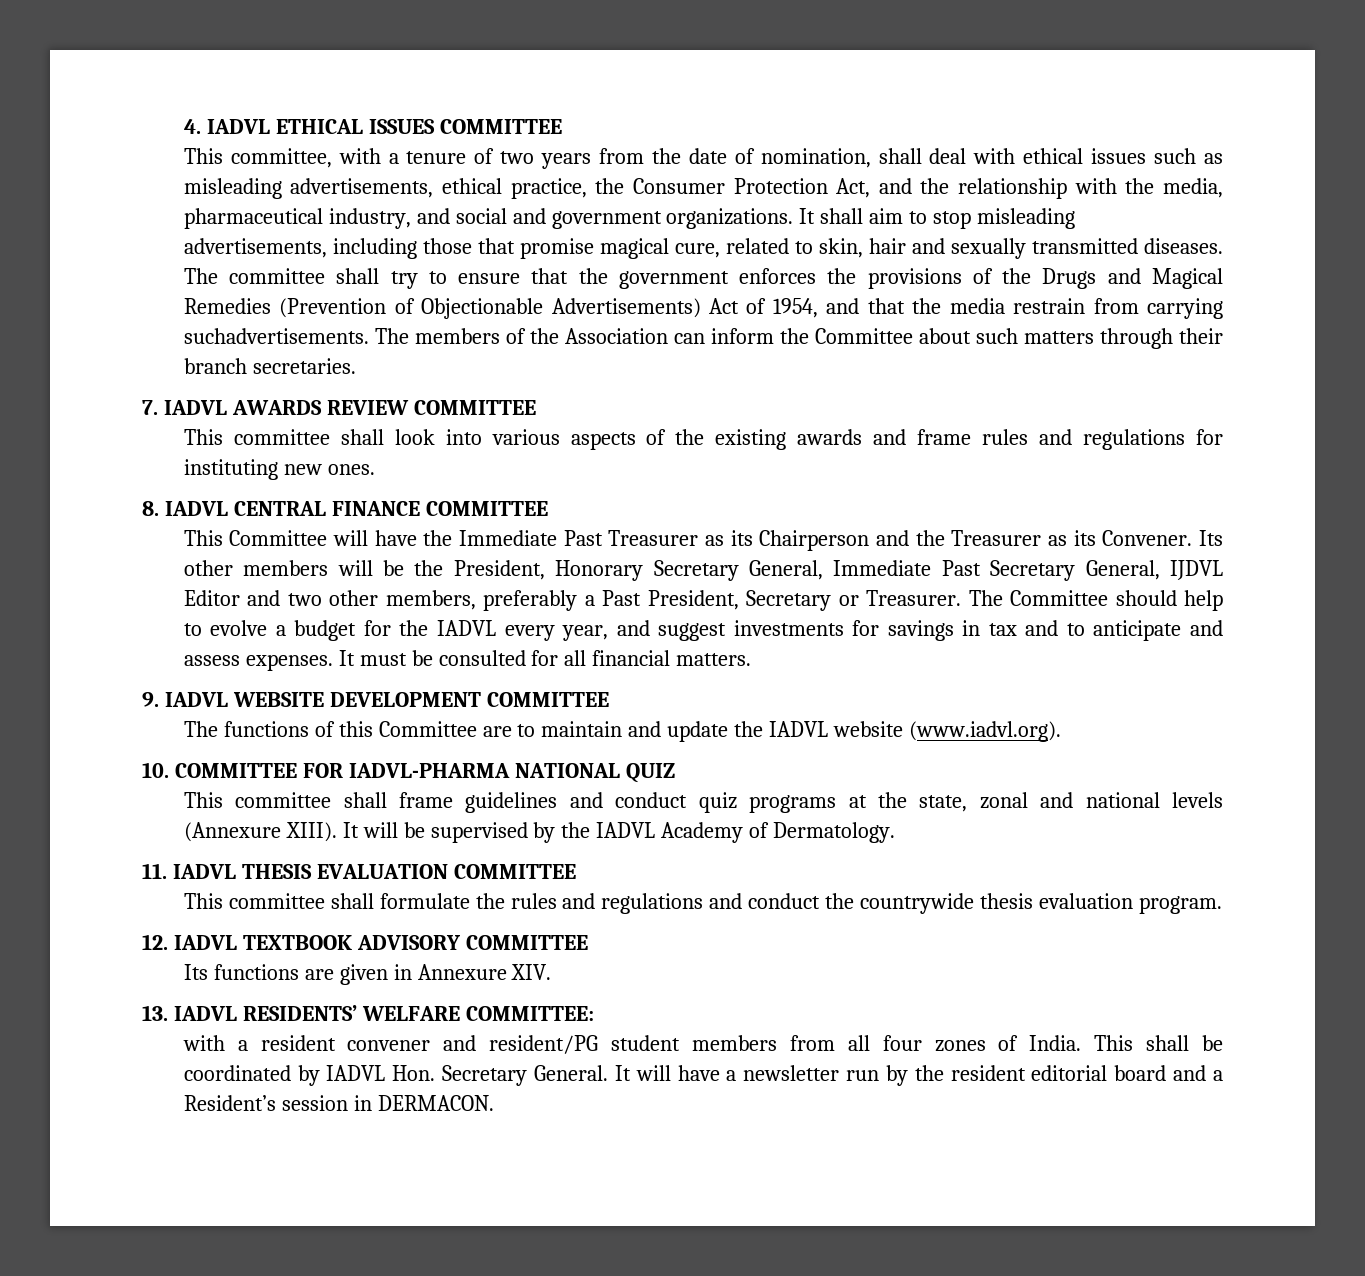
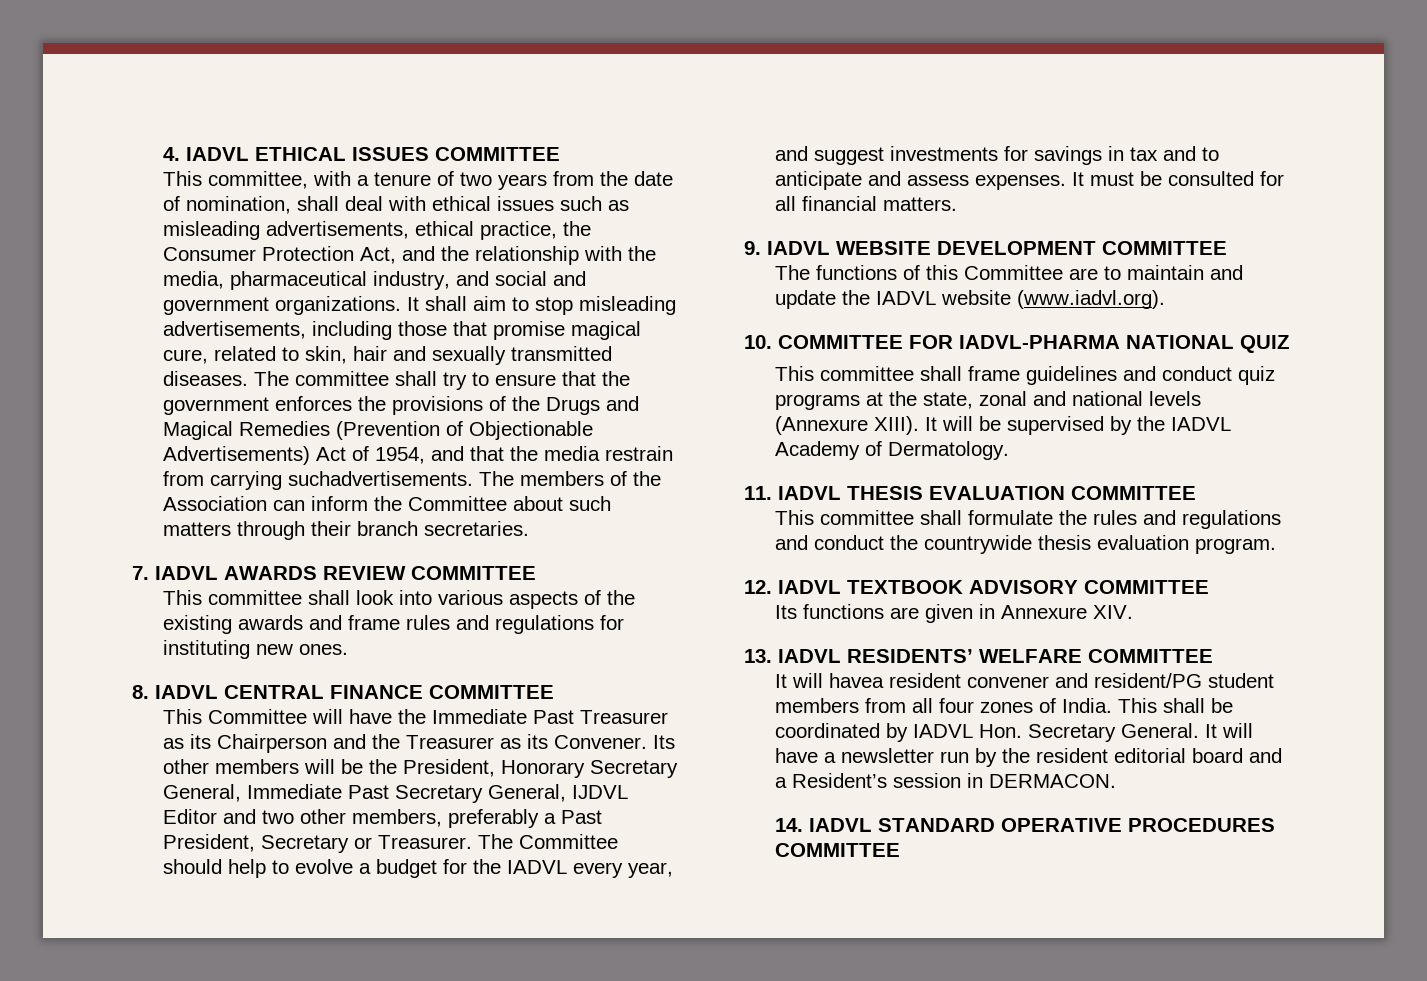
- 13. IADVL RESIDENTS’ WELFARE COMMITTEE:
- with a resident convener and resident/PG student members from all four zones of India.
+ 13. IADVL RESIDENTS’ WELFARE COMMITTEE
+ It will havea resident convener and resident/PG student members from all four zones of India.
+ 14. IADVL STANDARD OPERATIVE PROCEDURES COMMITTEE

